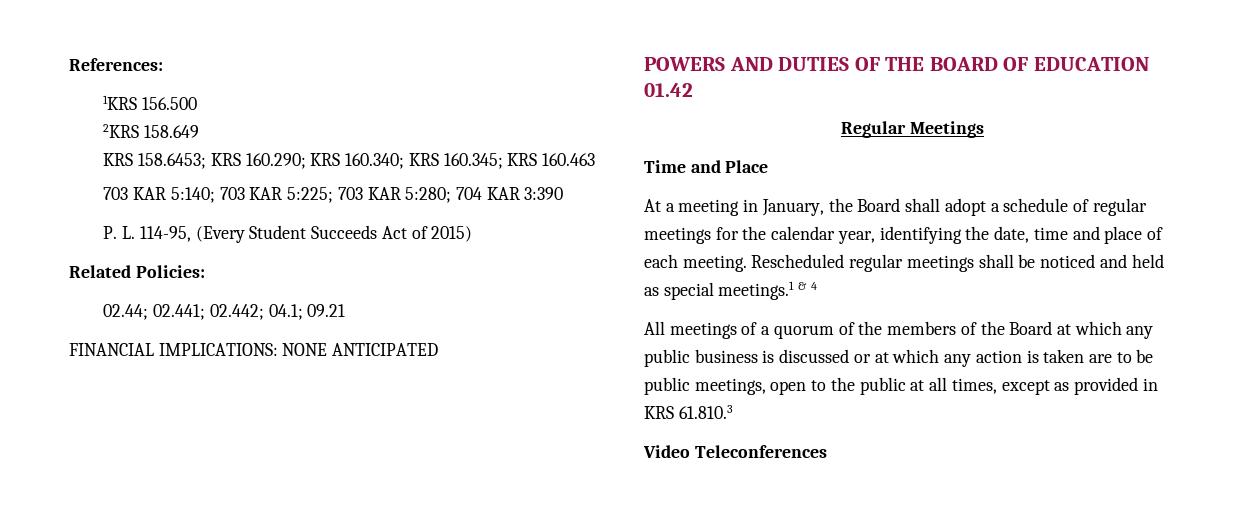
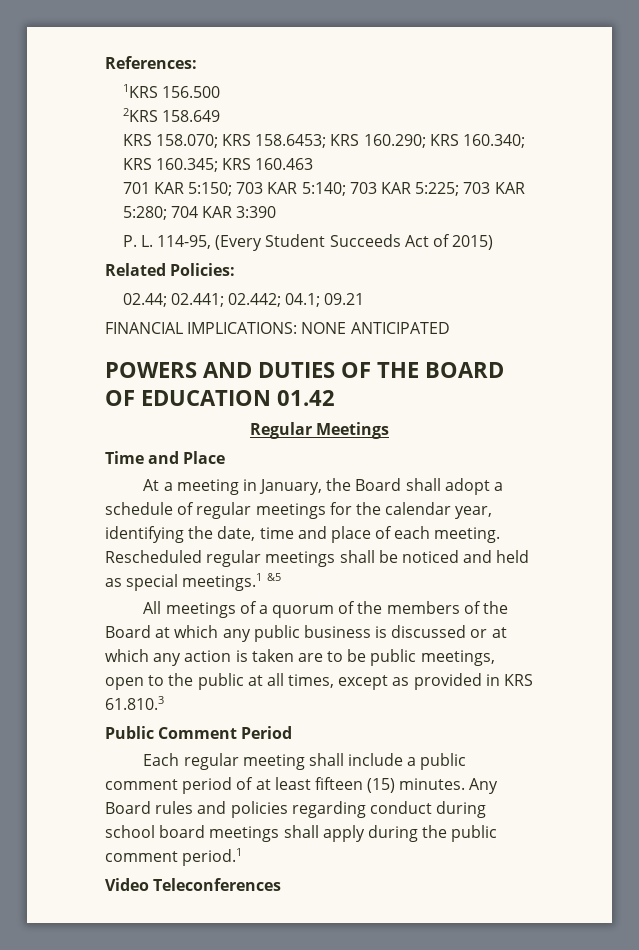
- KRS 158.6453; KRS 160.290; KRS 160.340; KRS 160.345; KRS 160.463
+ KRS 158.070; KRS 158.6453; KRS 160.290; KRS 160.340; KRS 160.345; KRS 160.463
- 703 KAR 5:140; 703 KAR 5:225; 703 KAR 5:280; 704 KAR 3:390
+ 701 KAR 5:150; 703 KAR 5:140; 703 KAR 5:225; 703 KAR 5:280; 704 KAR 3:390
- Rescheduled regular meetings shall be noticed and held as special meetings.1 & 4
+ Rescheduled regular meetings shall be noticed and held as special meetings.1 &5
+ Public Comment Period
+ Each regular meeting shall include a public comment period of at least fifteen (15) minutes. Any Board rules and policies regarding conduct during school board meetings shall apply during the public comment period.1

